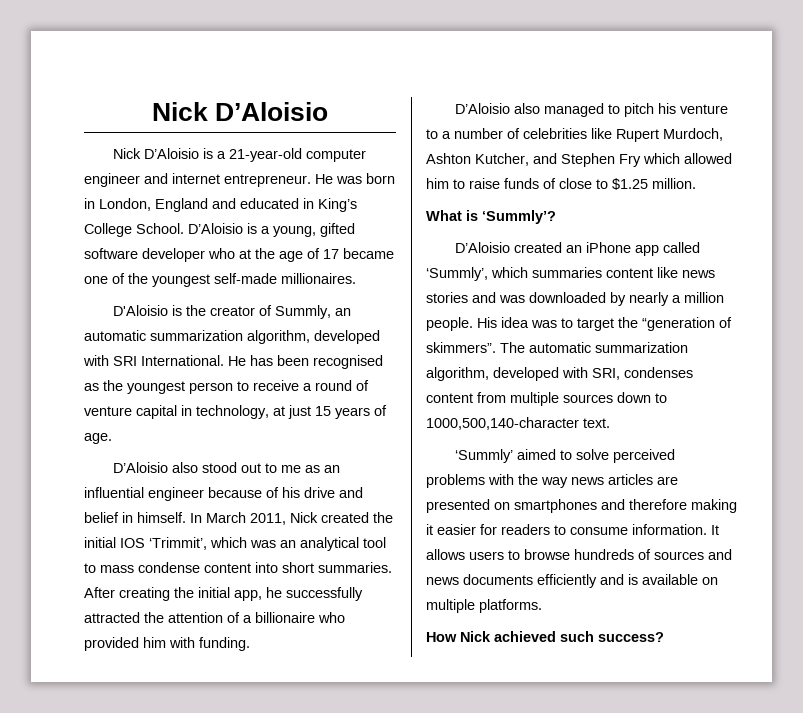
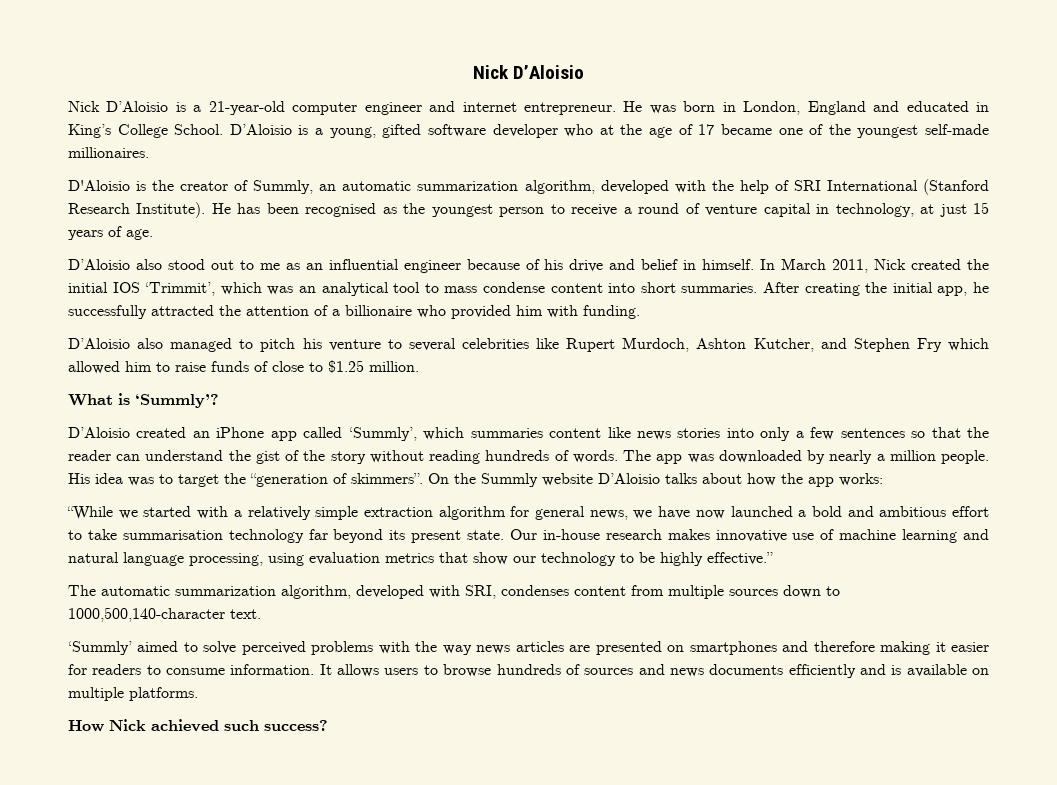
- D'Aloisio is the creator of Summly, an automatic summarization algorithm, developed with SRI International.
+ D'Aloisio is the creator of Summly, an automatic summarization algorithm, developed with the help of SRI International (Stanford Research Institute).
- D’Aloisio also managed to pitch his venture to a number of celebrities like Rupert Murdoch, Ashton Kutcher, and Stephen Fry which allowed him to raise funds of close to $1.25 million.
+ D’Aloisio also managed to pitch his venture to several celebrities like Rupert Murdoch, Ashton Kutcher, and Stephen Fry which allowed him to raise funds of close to $1.25 million.
- D’Aloisio created an iPhone app called ‘Summly’, which summaries content like news stories and was downloaded by nearly a million people.
+ D’Aloisio created an iPhone app called ‘Summly’, which summaries content like news stories into only a few sentences so that the reader can understand the gist of the story without reading hundreds of words. The app was downloaded by nearly a million people.
- His idea was to target the “generation of skimmers”. The automatic summarization algorithm, developed with SRI, condenses content from multiple sources down to 1000,500,140-character text.
+ His idea was to target the “generation of skimmers”. On the Summly website D’Aloisio talks about how the app works:
+ “While we started with a relatively simple extraction algorithm for general news, we have now launched a bold and ambitious effort to take summarisation technology far beyond its present state. Our in-house research makes innovative use of machine learning and natural language processing, using evaluation metrics that show our technology to be highly effective.”
+ The automatic summarization algorithm, developed with SRI, condenses content from multiple sources down to 1000,500,140-character text.

